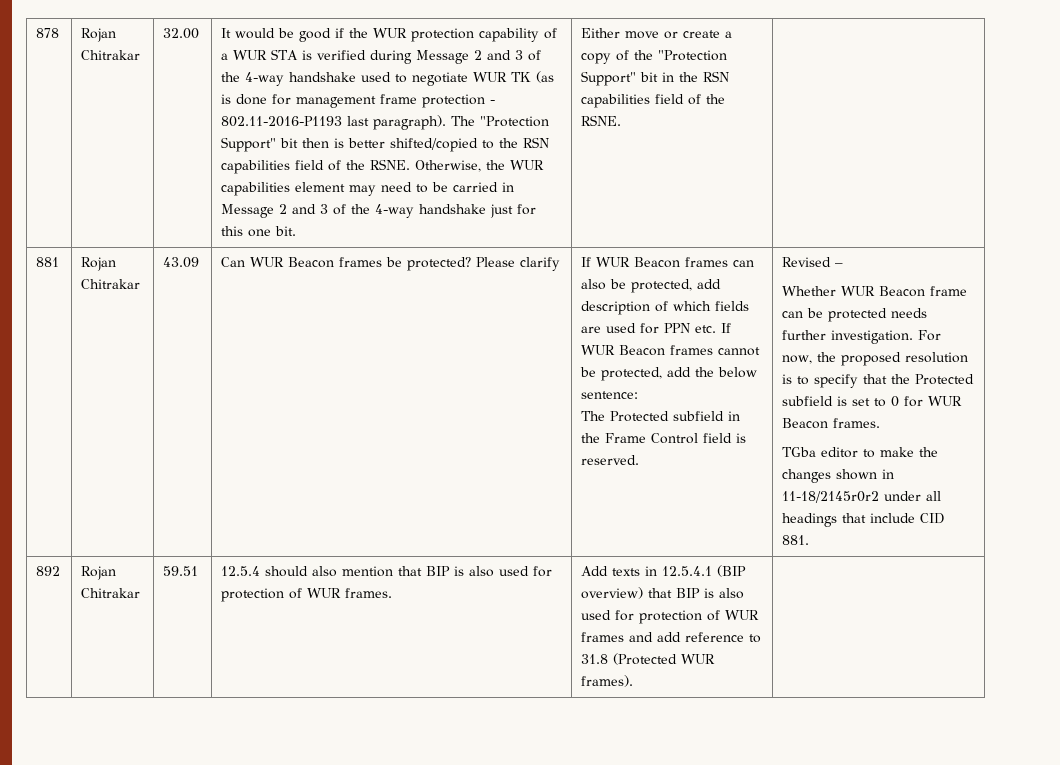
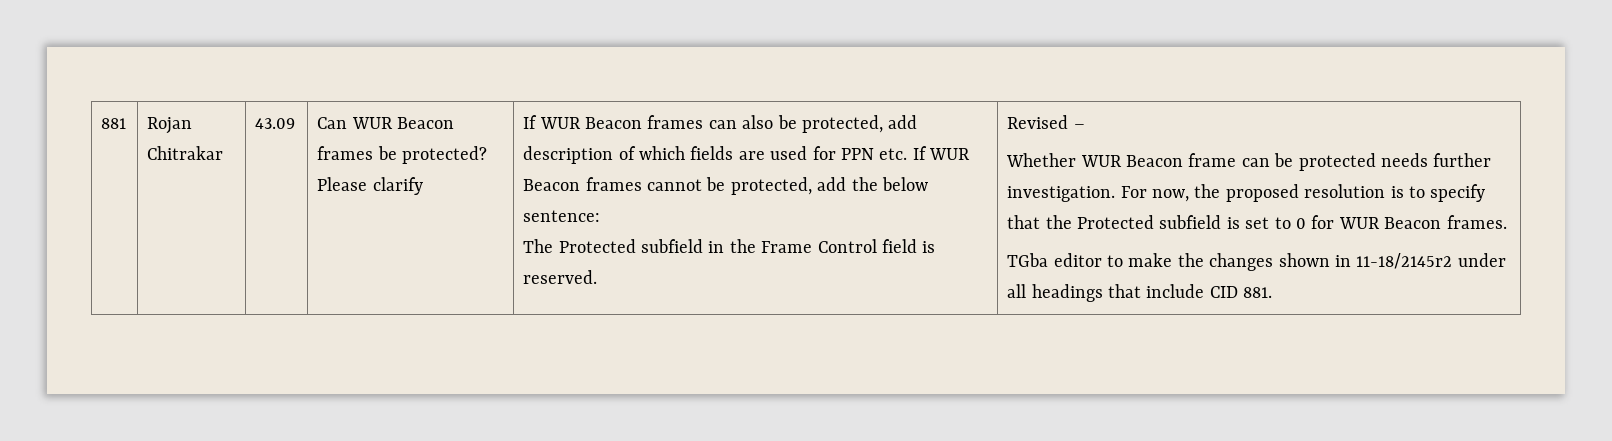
- 878 | Rojan Chitrakar | 32.00 | It would be good if the WUR protection capability of a WUR STA is verified during Message 2 and 3 of the 4-way handshake used to negotiate WUR TK (as is done for management frame protection - 802.11-2016-P1193 last paragraph). The "Protection Support" bit then is better shifted/copied to the RSN capabilities field of the RSNE. Otherwise, the WUR capabilities element may need to be carried in Message 2 and 3 of the 4-way handshake just for this one bit. | Either move or create a copy of the "Protection Support" bit in the RSN capabilities field of the RSNE.
- TGba editor to make the changes shown in 11-18/2145r0r2 under all headings that include CID 881.
+ TGba editor to make the changes shown in 11-18/2145r2 under all headings that include CID 881.
- 892 | Rojan Chitrakar | 59.51 | 12.5.4 should also mention that BIP is also used for protection of WUR frames. | Add texts in 12.5.4.1 (BIP overview) that BIP is also used for protection of WUR frames and add reference to 31.8 (Protected WUR frames).

